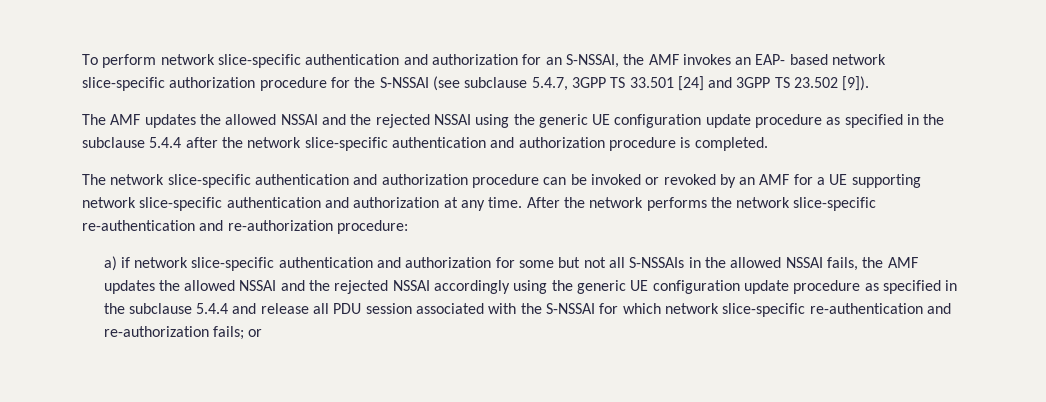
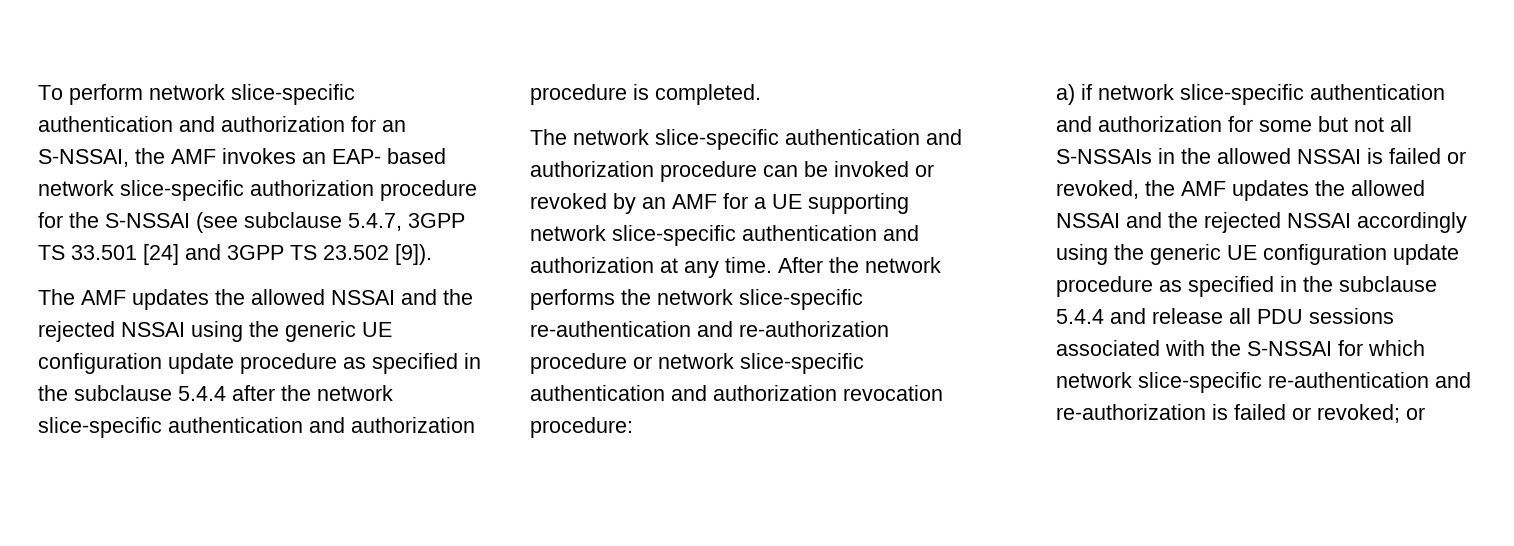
- After the network performs the network slice-specific re-authentication and re-authorization procedure:
+ After the network performs the network slice-specific re-authentication and re-authorization procedure or network slice-specific authentication and authorization revocation procedure:
- a) if network slice-specific authentication and authorization for some but not all S-NSSAIs in the allowed NSSAI fails, the AMF updates the allowed NSSAI and the rejected NSSAI accordingly using the generic UE configuration update procedure as specified in the subclause 5.4.4 and release all PDU session associated with the S-NSSAI for which network slice-specific re-authentication and re-authorization fails; or
+ a) if network slice-specific authentication and authorization for some but not all S-NSSAIs in the allowed NSSAI is failed or revoked, the AMF updates the allowed NSSAI and the rejected NSSAI accordingly using the generic UE configuration update procedure as specified in the subclause 5.4.4 and release all PDU sessions associated with the S-NSSAI for which network slice-specific re-authentication and re-authorization is failed or revoked; or

